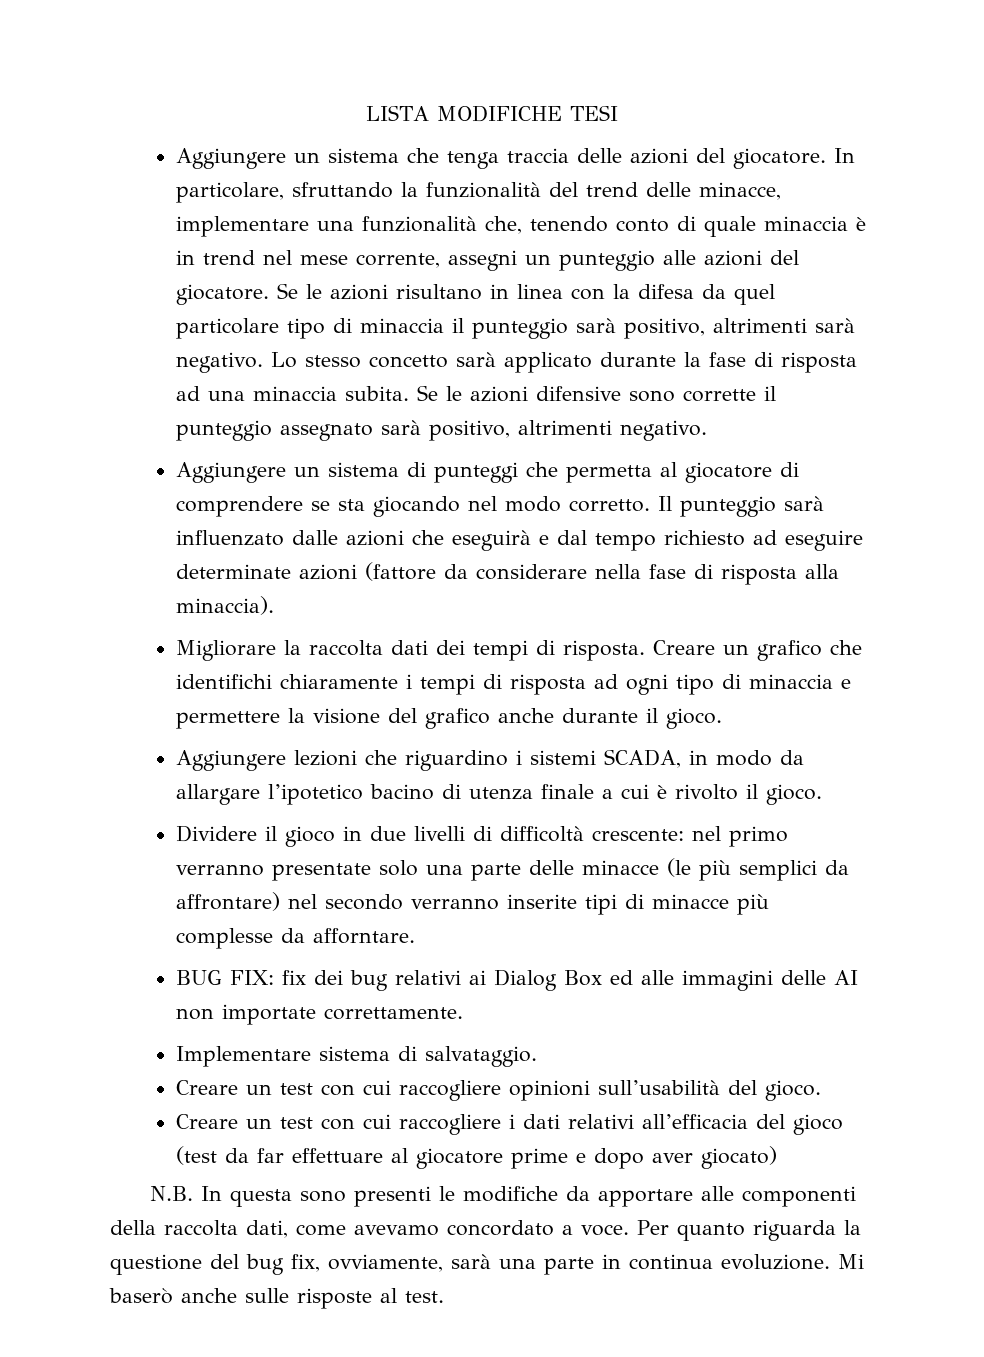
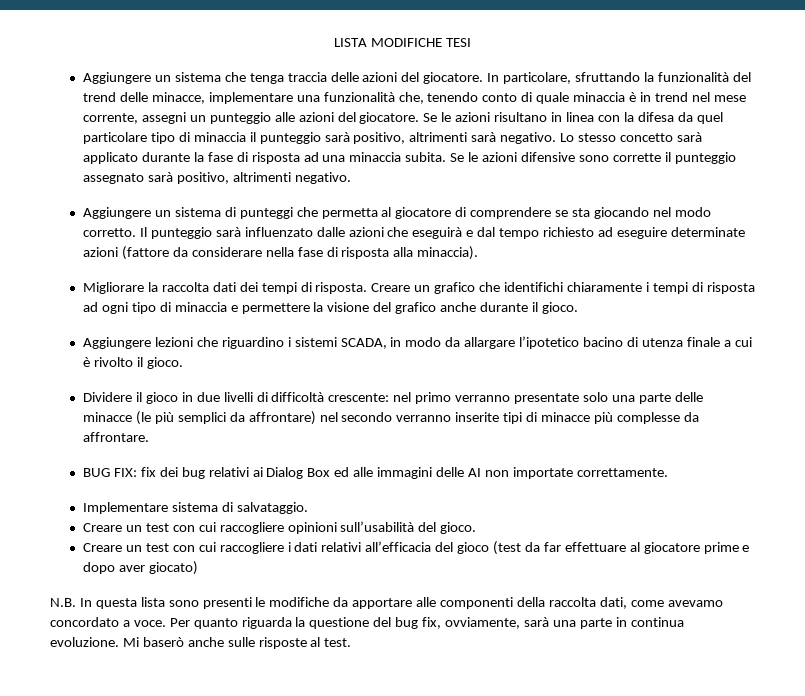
- Dividere il gioco in due livelli di difficoltà crescente: nel primo verranno presentate solo una parte delle minacce (le più semplici da affrontare) nel secondo verranno inserite tipi di minacce più complesse da afforntare.
+ Dividere il gioco in due livelli di difficoltà crescente: nel primo verranno presentate solo una parte delle minacce (le più semplici da affrontare) nel secondo verranno inserite tipi di minacce più complesse da affrontare.
- N.B. In questa sono presenti le modifiche da apportare alle componenti della raccolta dati, come avevamo concordato a voce.
+ N.B. In questa lista sono presenti le modifiche da apportare alle componenti della raccolta dati, come avevamo concordato a voce.

